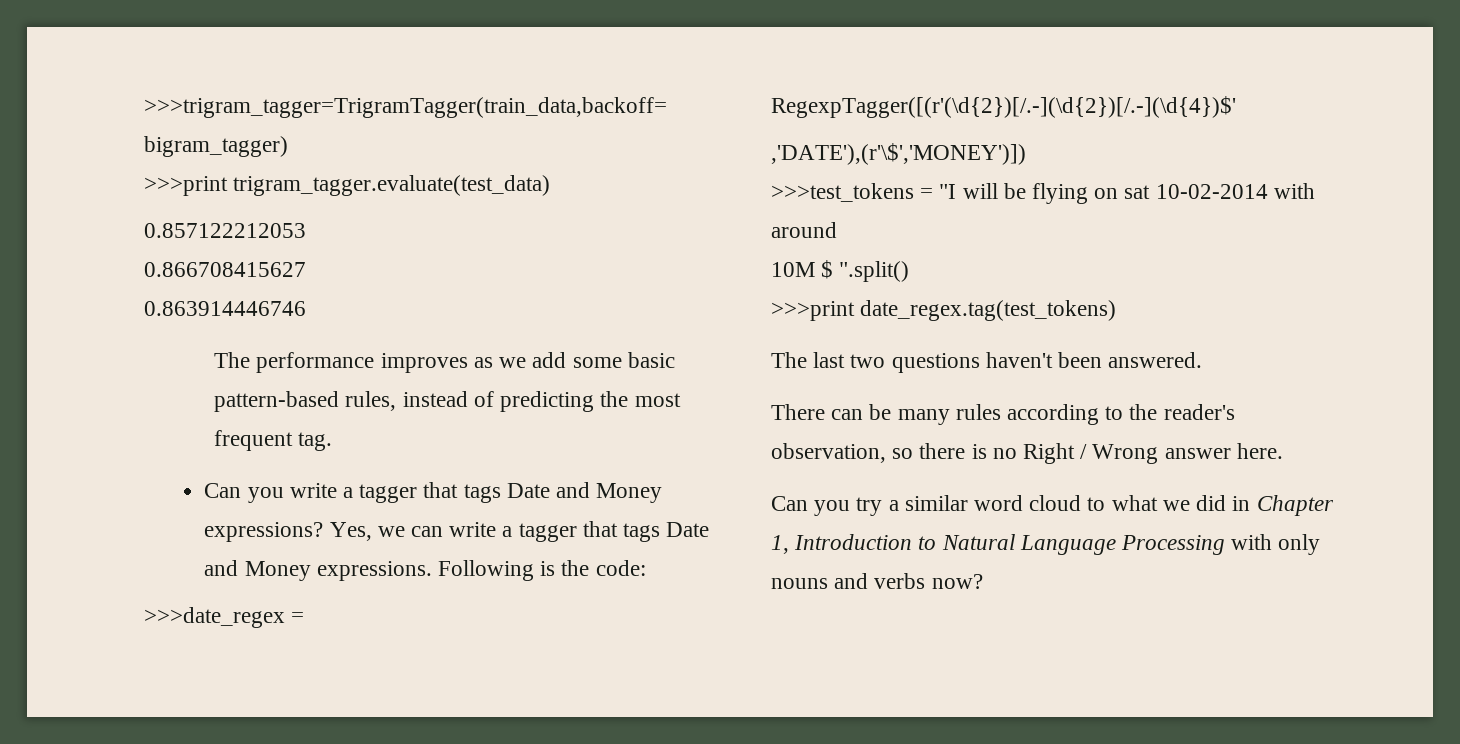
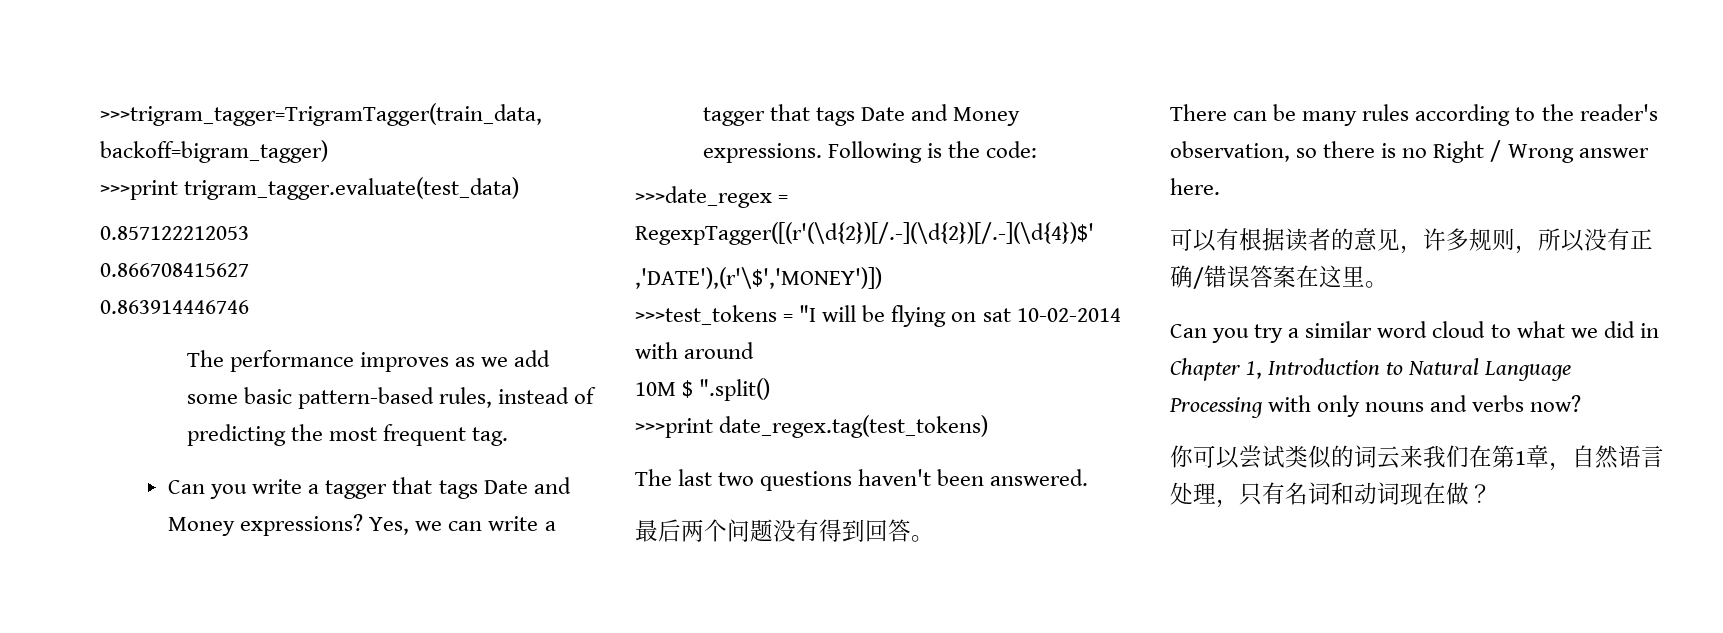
+ 最后两个问题没有得到回答。
+ 可以有根据读者的意见，许多规则，所以没有正确/错误答案在这里。
+ 你可以尝试类似的词云来我们在第1章，自然语言处理，只有名词和动词现在做？

